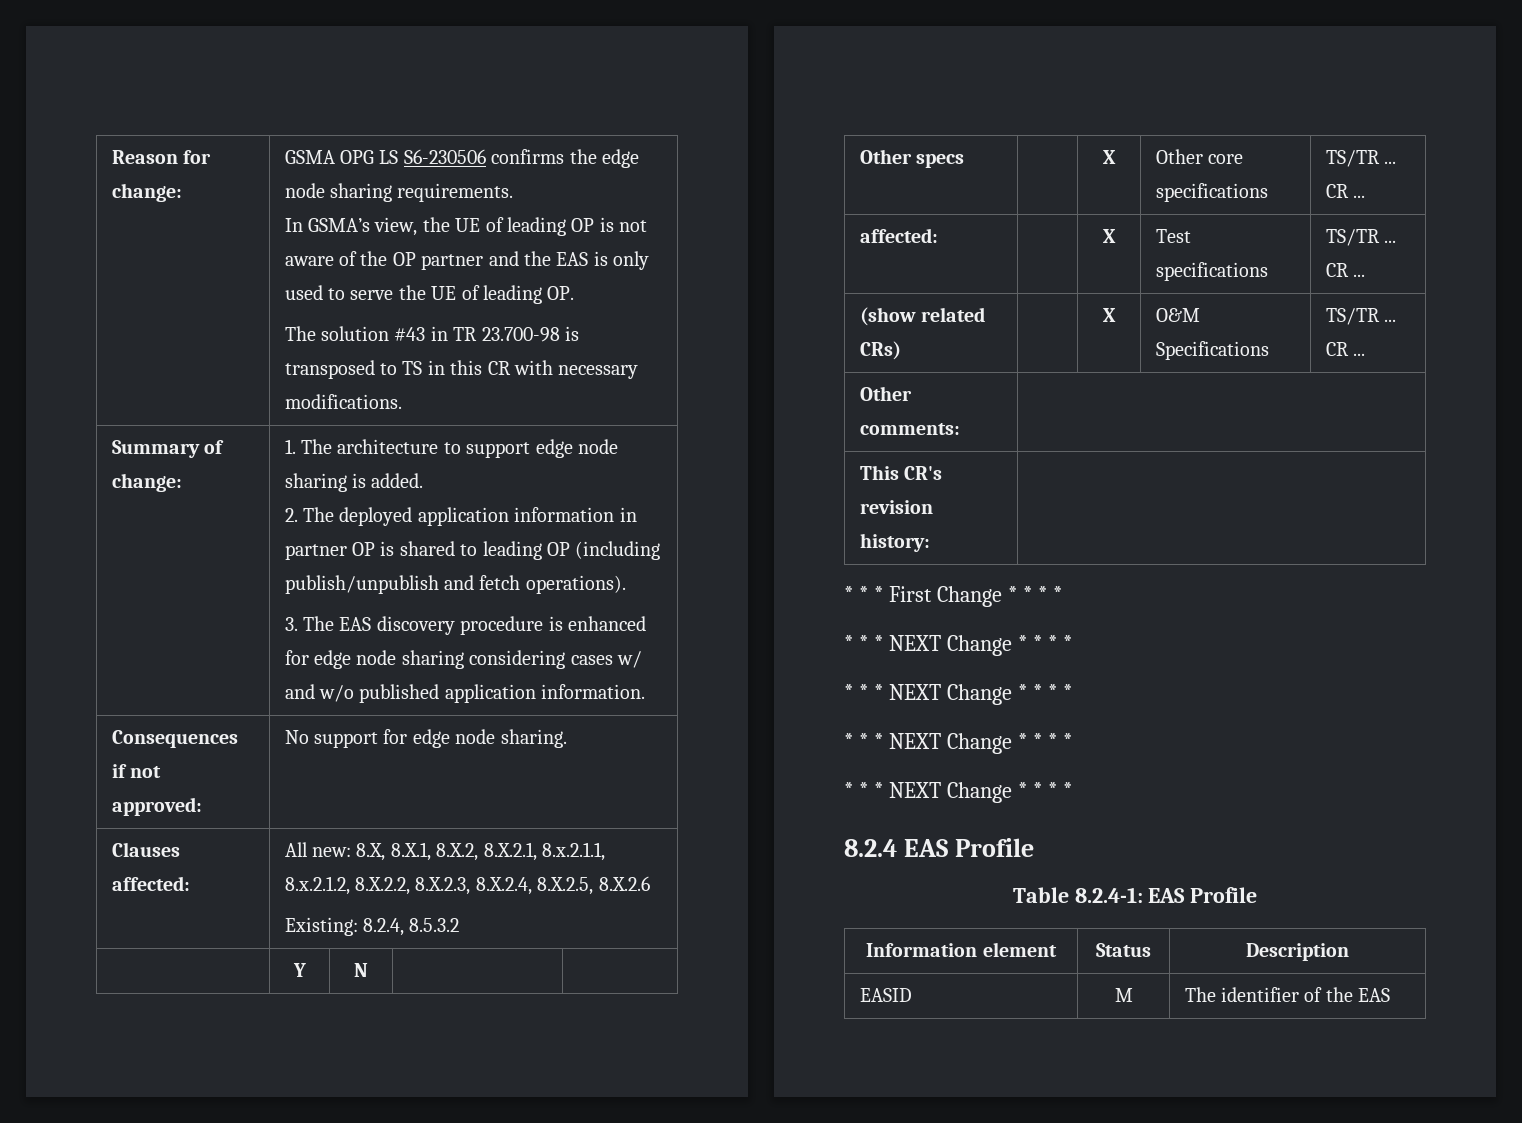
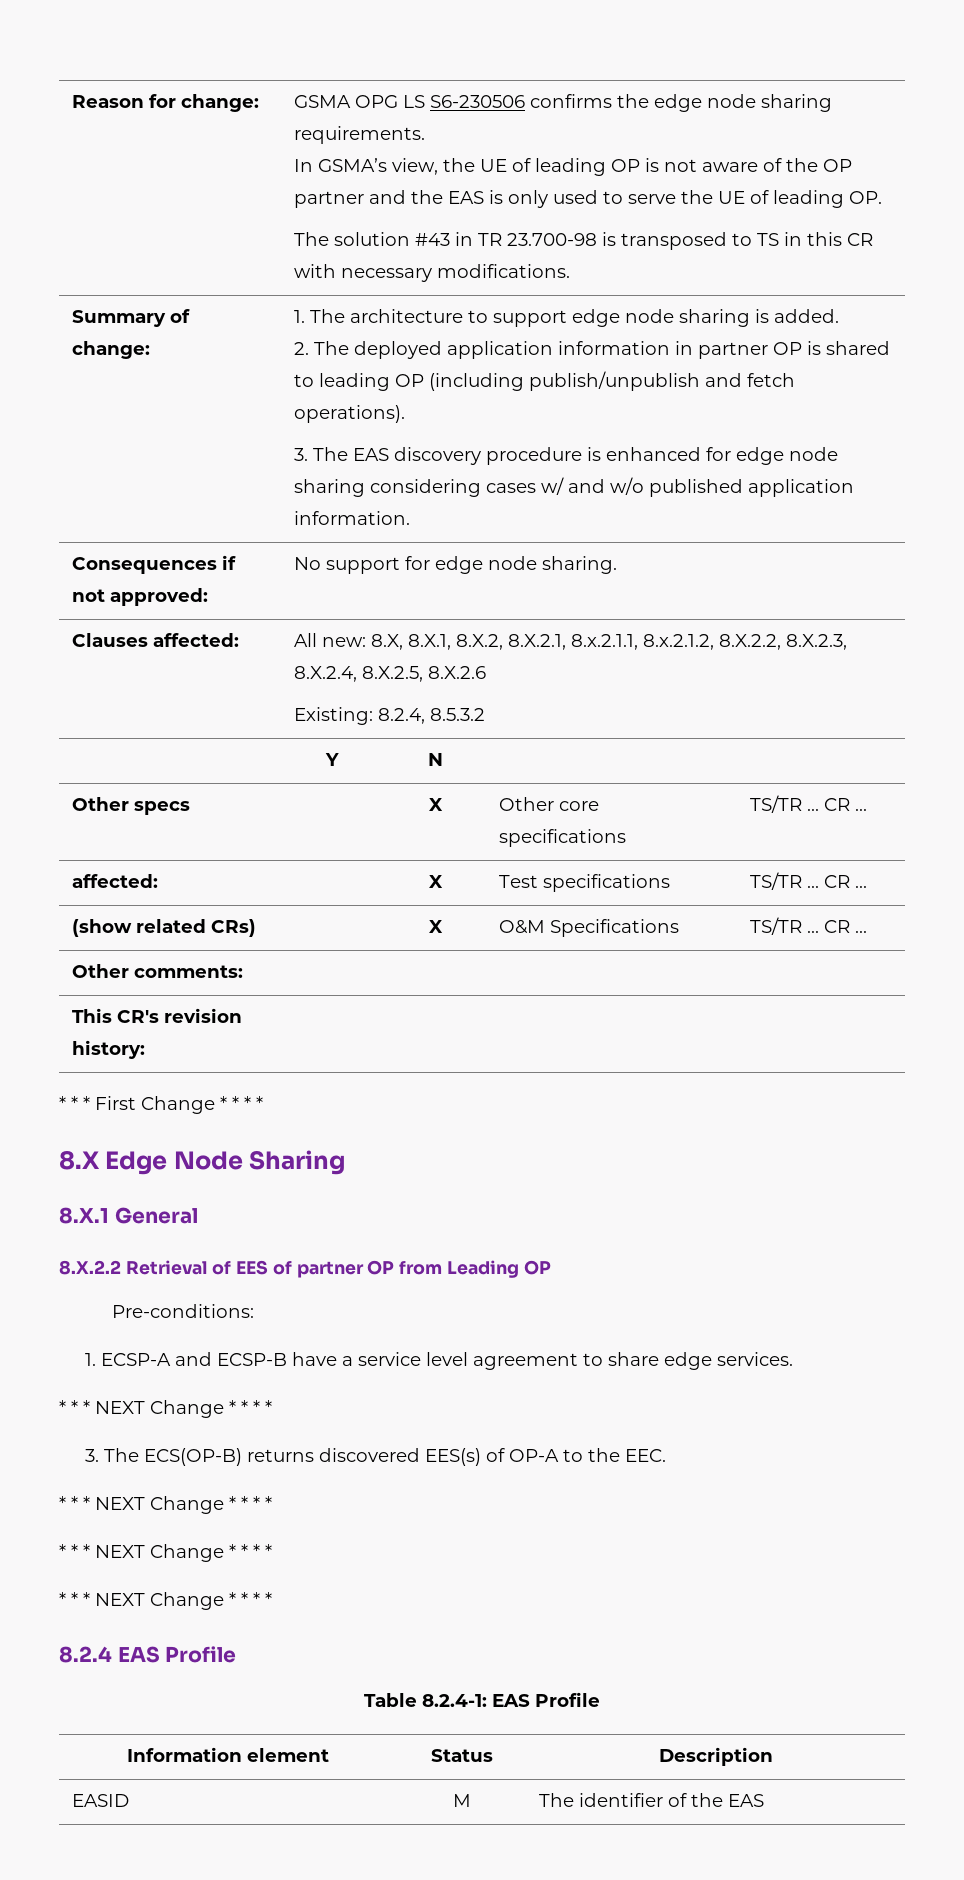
  * * * First Change * * * *
+ 8.X Edge Node Sharing
+ 8.X.1 General
+ 8.X.2.2 Retrieval of EES of partner OP from Leading OP
+ Pre-conditions:
+ 1. ECSP-A and ECSP-B have a service level agreement to share edge services.
  * * * NEXT Change * * * *
+ 3. The ECS(OP-B) returns discovered EES(s) of OP-A to the EEC.

